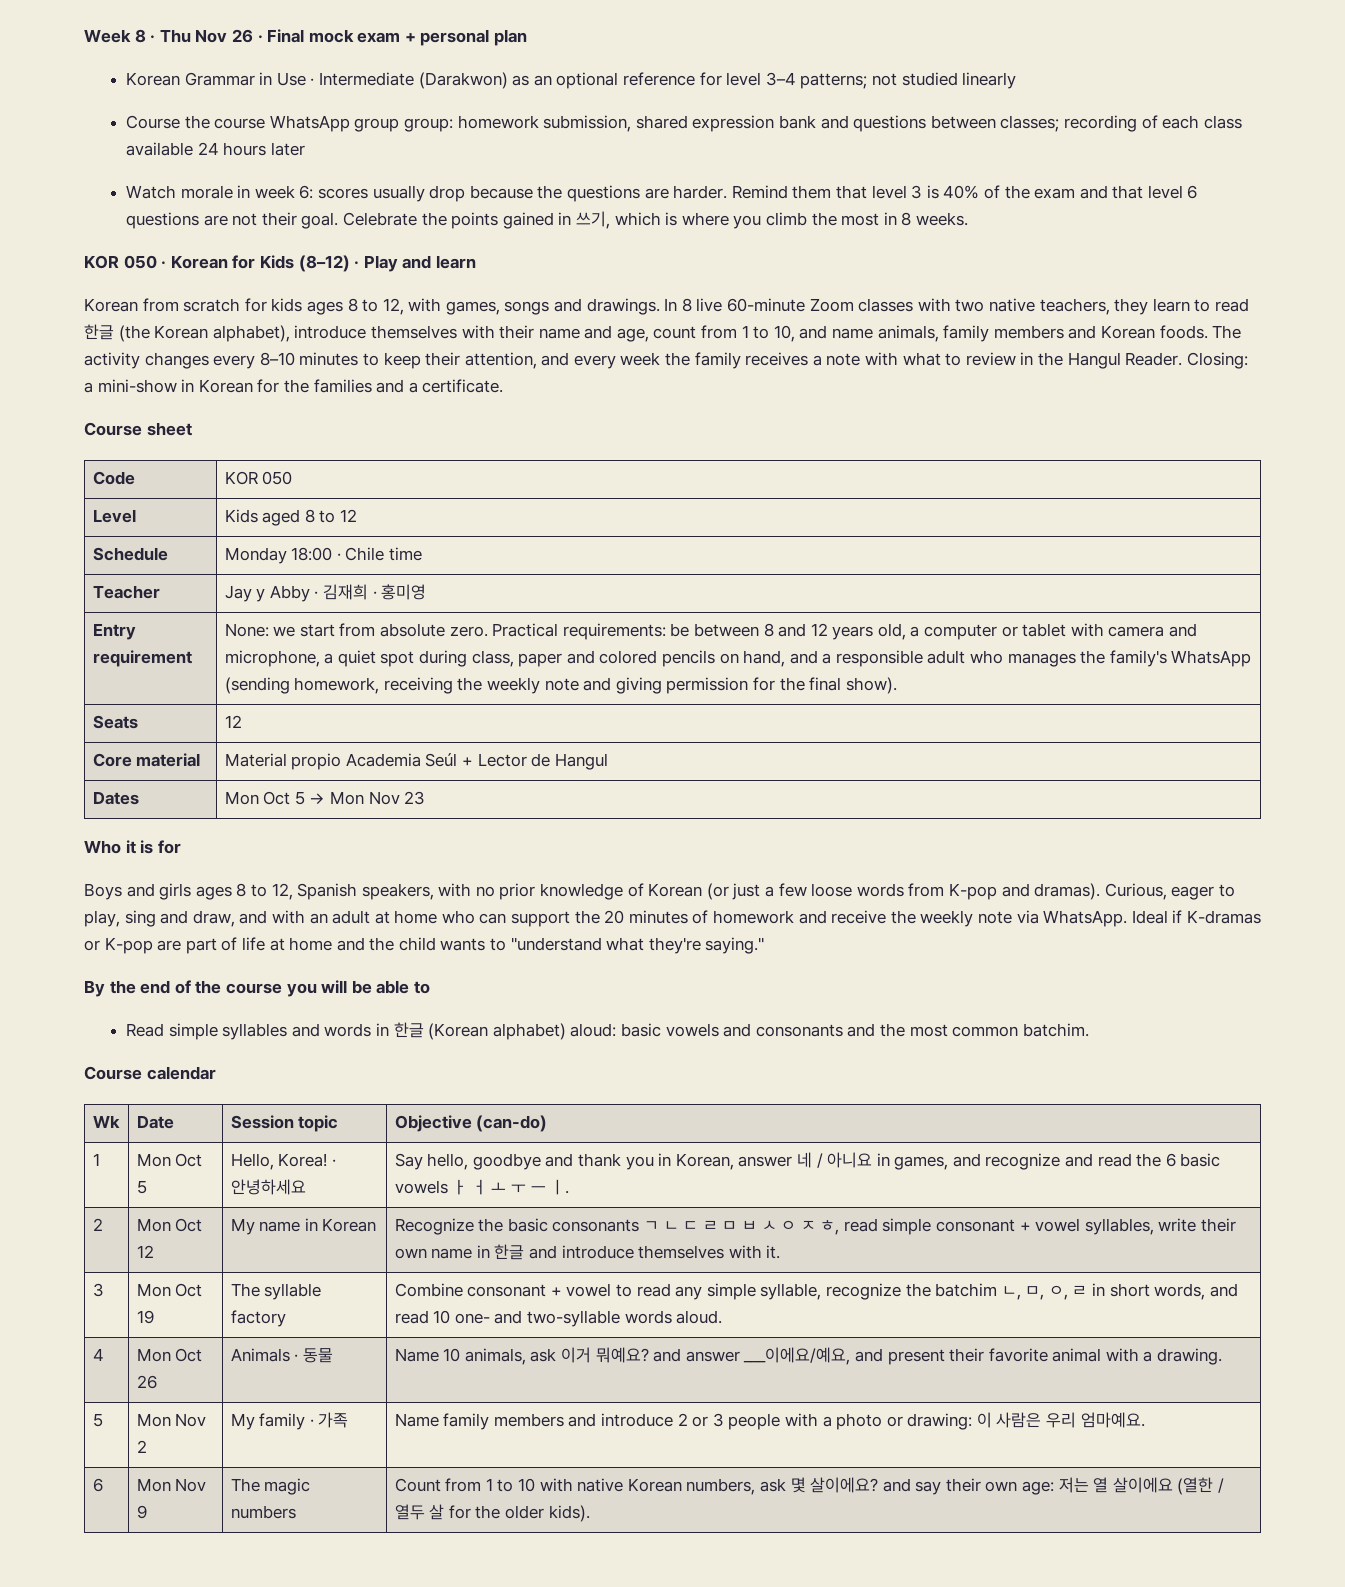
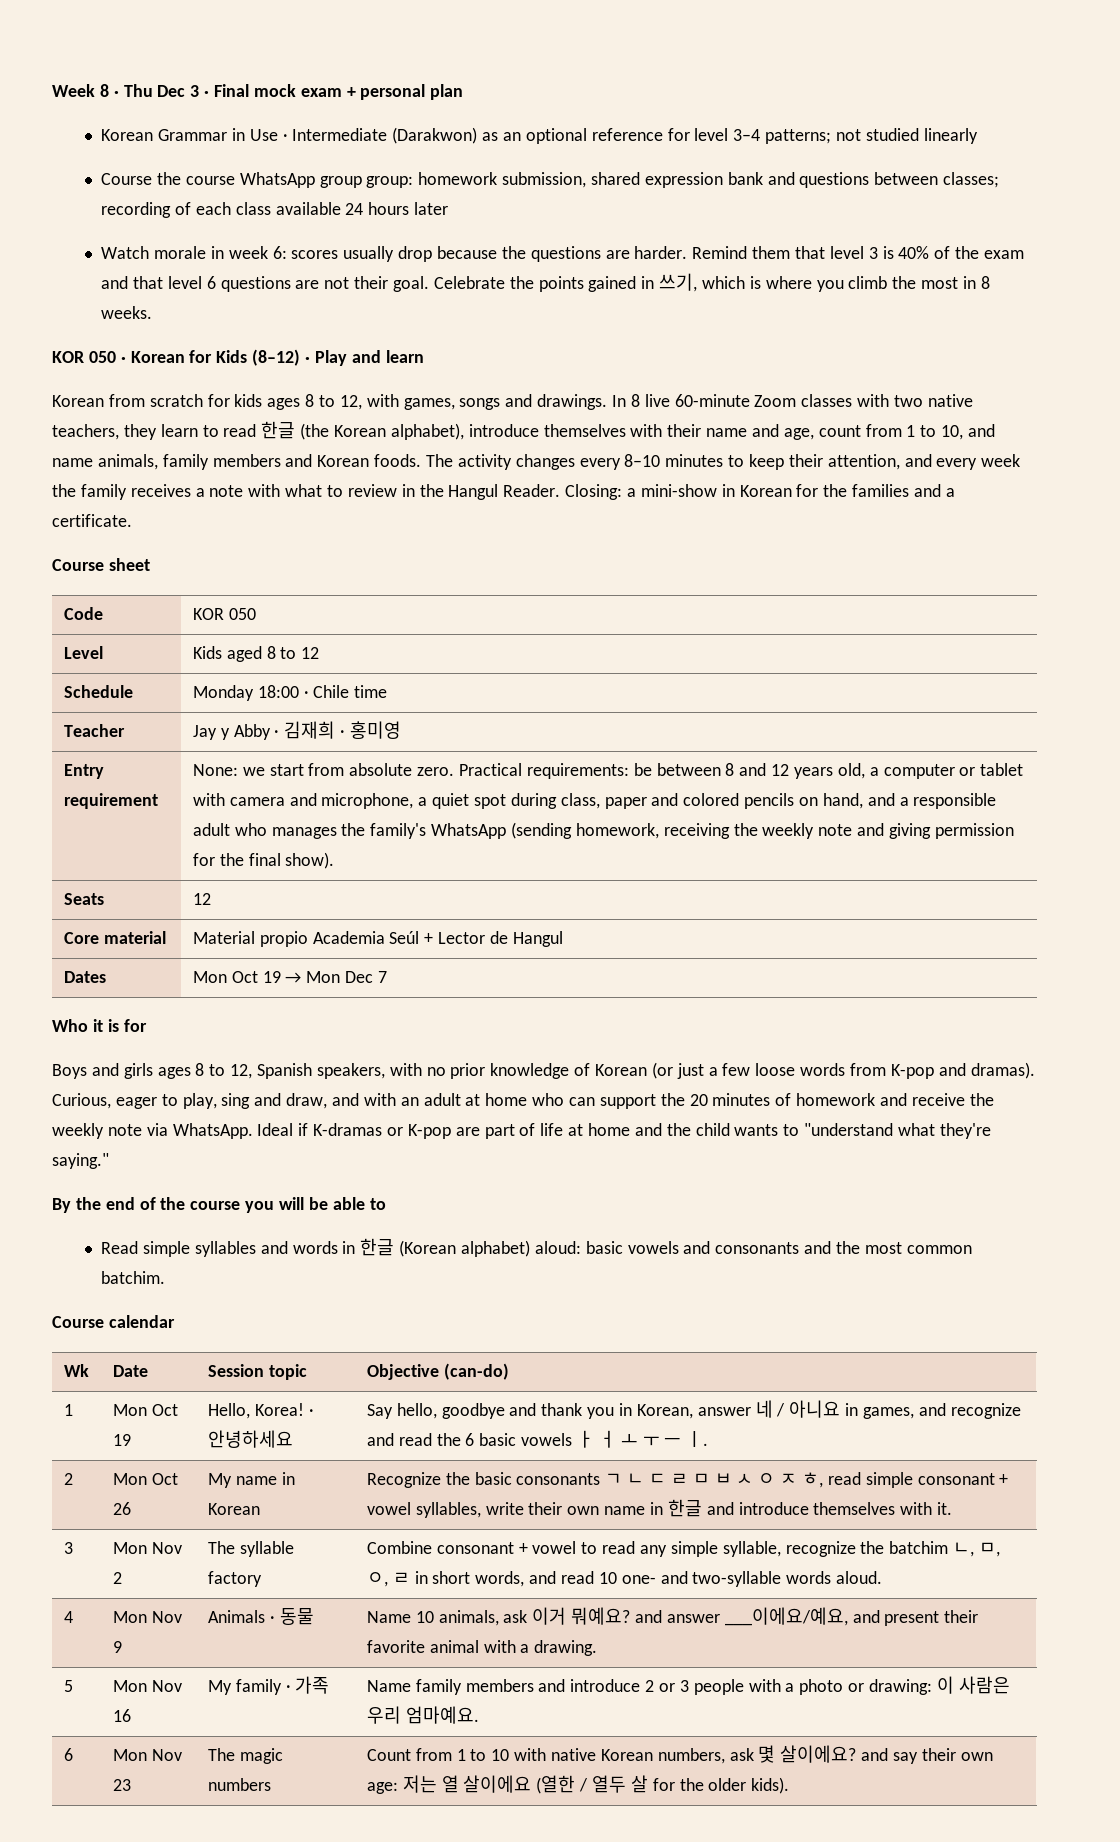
- Week 8 · Thu Nov 26 · Final mock exam + personal plan
+ Week 8 · Thu Dec 3 · Final mock exam + personal plan
- Dates | Mon Oct 5 → Mon Nov 23
+ Dates | Mon Oct 19 → Mon Dec 7
- 1 | Mon Oct 5 | Hello, Korea! · 안녕하세요 | Say hello, goodbye and thank you in Korean, answer 네 / 아니요 in games, and recognize and read the 6 basic vowels ㅏ ㅓ ㅗ ㅜ ㅡ ㅣ.
+ 1 | Mon Oct 19 | Hello, Korea! · 안녕하세요 | Say hello, goodbye and thank you in Korean, answer 네 / 아니요 in games, and recognize and read the 6 basic vowels ㅏ ㅓ ㅗ ㅜ ㅡ ㅣ.
- 2 | Mon Oct 12 | My name in Korean | Recognize the basic consonants ㄱ ㄴ ㄷ ㄹ ㅁ ㅂ ㅅ ㅇ ㅈ ㅎ, read simple consonant + vowel syllables, write their own name in 한글 and introduce themselves with it.
+ 2 | Mon Oct 26 | My name in Korean | Recognize the basic consonants ㄱ ㄴ ㄷ ㄹ ㅁ ㅂ ㅅ ㅇ ㅈ ㅎ, read simple consonant + vowel syllables, write their own name in 한글 and introduce themselves with it.
- 3 | Mon Oct 19 | The syllable factory | Combine consonant + vowel to read any simple syllable, recognize the batchim ㄴ, ㅁ, ㅇ, ㄹ in short words, and read 10 one- and two-syllable words aloud.
+ 3 | Mon Nov 2 | The syllable factory | Combine consonant + vowel to read any simple syllable, recognize the batchim ㄴ, ㅁ, ㅇ, ㄹ in short words, and read 10 one- and two-syllable words aloud.
- 4 | Mon Oct 26 | Animals · 동물 | Name 10 animals, ask 이거 뭐예요? and answer ___이에요/예요, and present their favorite animal with a drawing.
+ 4 | Mon Nov 9 | Animals · 동물 | Name 10 animals, ask 이거 뭐예요? and answer ___이에요/예요, and present their favorite animal with a drawing.
- 5 | Mon Nov 2 | My family · 가족 | Name family members and introduce 2 or 3 people with a photo or drawing: 이 사람은 우리 엄마예요.
+ 5 | Mon Nov 16 | My family · 가족 | Name family members and introduce 2 or 3 people with a photo or drawing: 이 사람은 우리 엄마예요.
- 6 | Mon Nov 9 | The magic numbers | Count from 1 to 10 with native Korean numbers, ask 몇 살이에요? and say their own age: 저는 열 살이에요 (열한 / 열두 살 for the older kids).
+ 6 | Mon Nov 23 | The magic numbers | Count from 1 to 10 with native Korean numbers, ask 몇 살이에요? and say their own age: 저는 열 살이에요 (열한 / 열두 살 for the older kids).

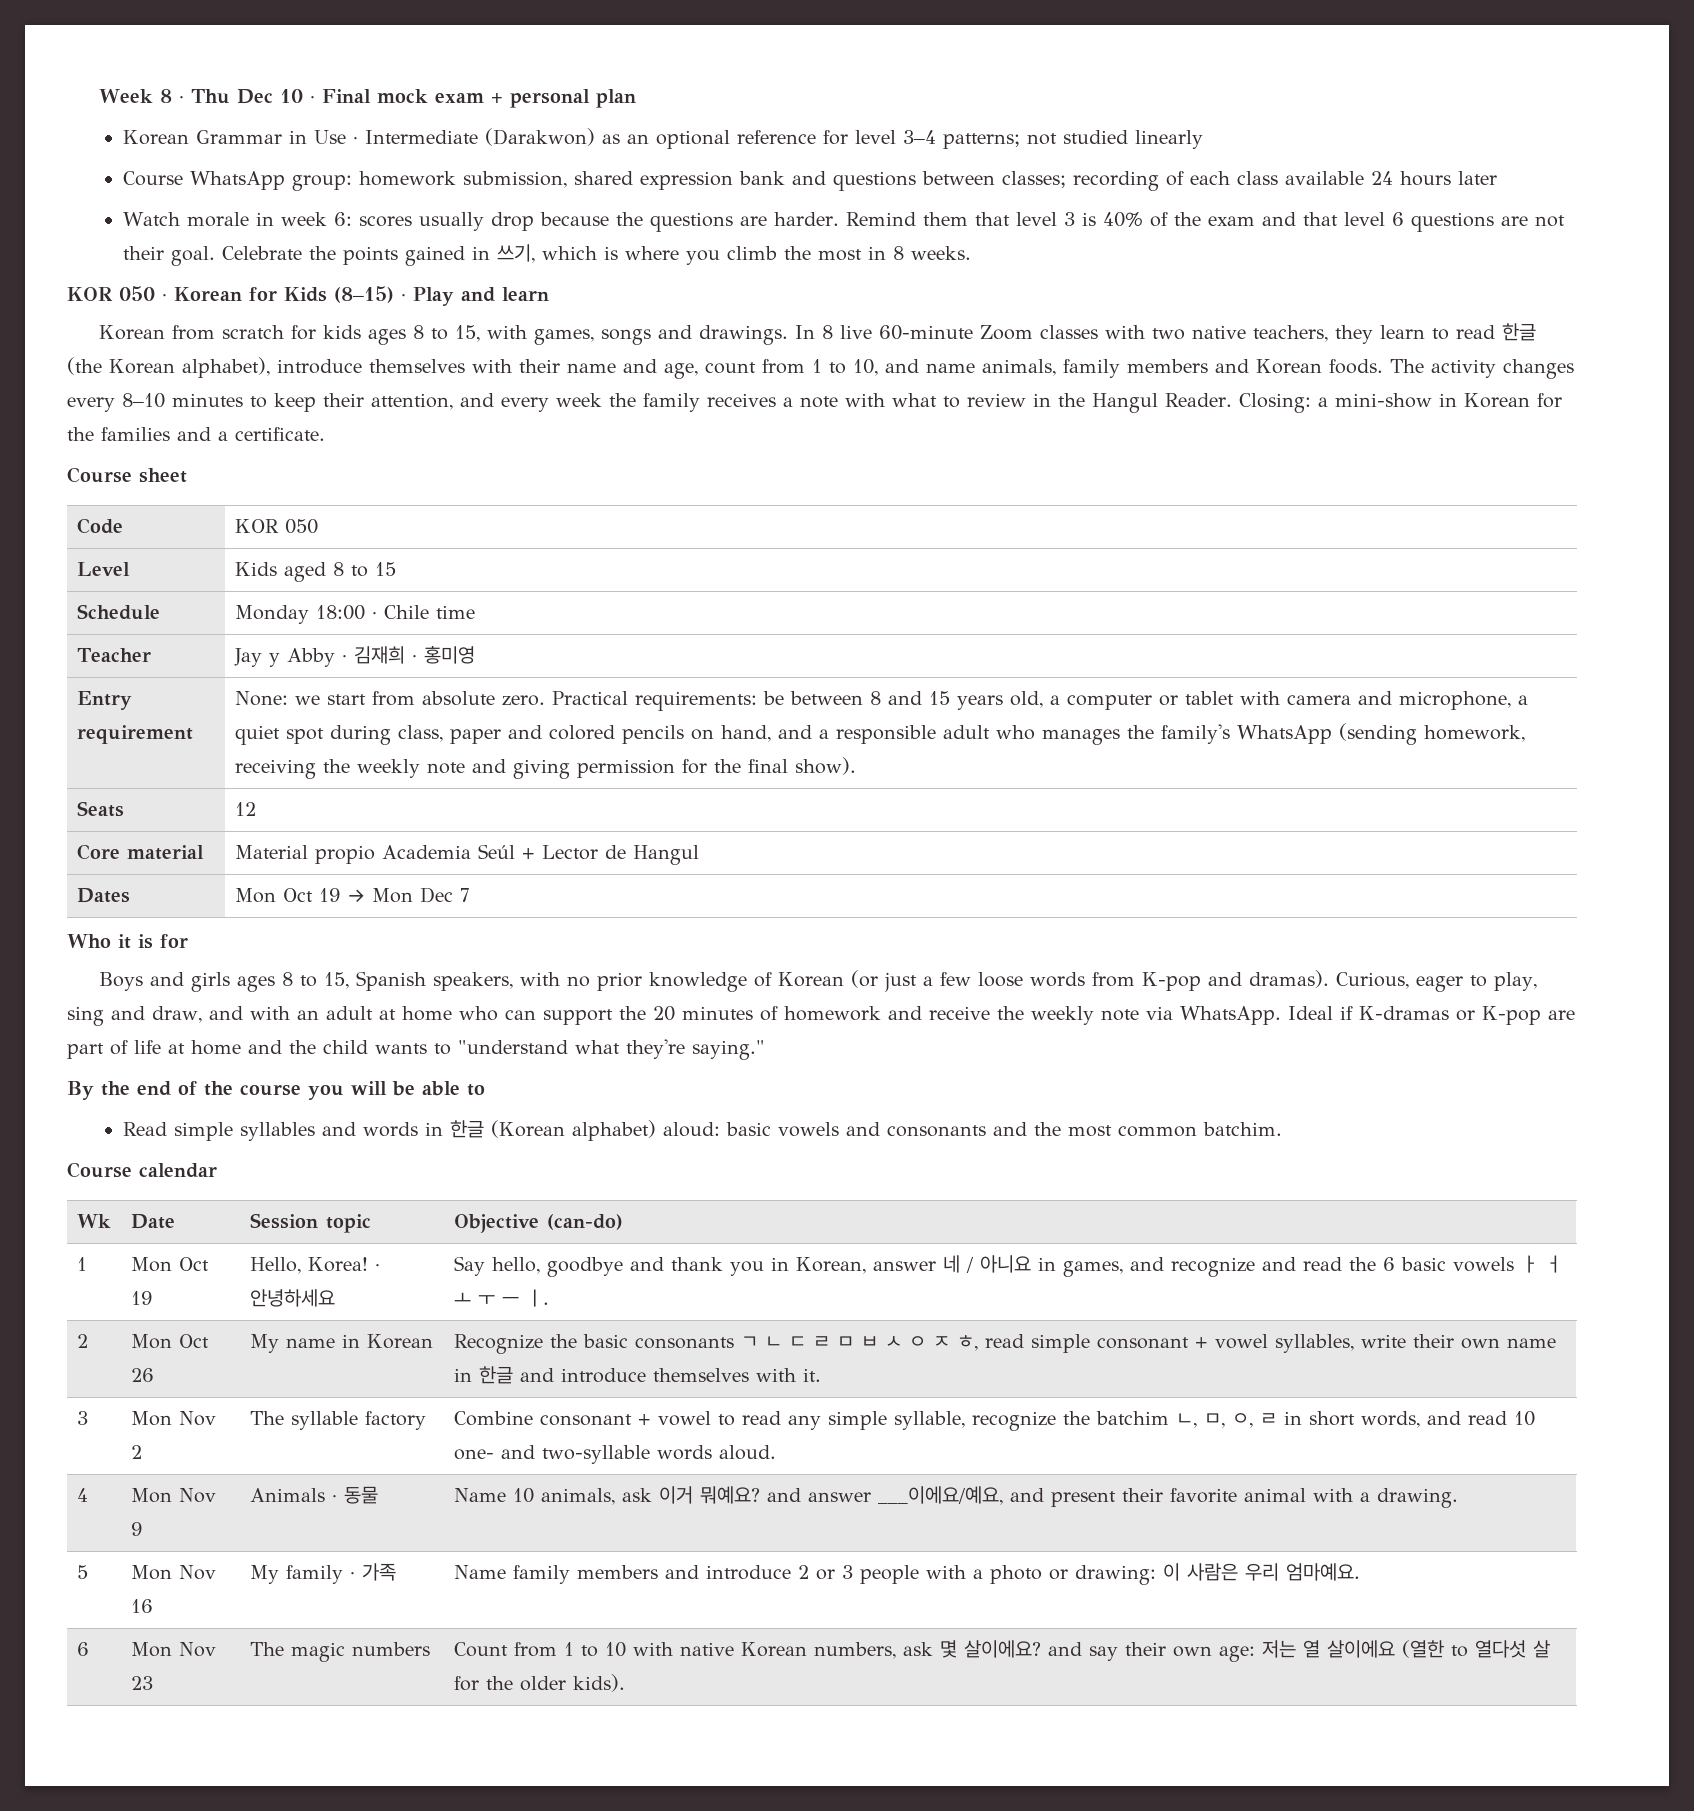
- Week 8 · Thu Dec 3 · Final mock exam + personal plan
+ Week 8 · Thu Dec 10 · Final mock exam + personal plan
- Course the course WhatsApp group group: homework submission, shared expression bank and questions between classes; recording of each class available 24 hours later
+ Course WhatsApp group: homework submission, shared expression bank and questions between classes; recording of each class available 24 hours later
- KOR 050 · Korean for Kids (8–12) · Play and learn
+ KOR 050 · Korean for Kids (8–15) · Play and learn
- Korean from scratch for kids ages 8 to 12, with games, songs and drawings.
+ Korean from scratch for kids ages 8 to 15, with games, songs and drawings.
- Level | Kids aged 8 to 12
+ Level | Kids aged 8 to 15
- Practical requirements: be between 8 and 12 years old, a computer or tablet with camera and microphone, a quiet spot during class, paper and colored pencils on hand, and a responsible adult who manages the family's WhatsApp (sending homework, receiving the weekly note and giving permission for the final show).
+ Practical requirements: be between 8 and 15 years old, a computer or tablet with camera and microphone, a quiet spot during class, paper and colored pencils on hand, and a responsible adult who manages the family's WhatsApp (sending homework, receiving the weekly note and giving permission for the final show).
- Boys and girls ages 8 to 12, Spanish speakers, with no prior knowledge of Korean (or just a few loose words from K-pop and dramas).
+ Boys and girls ages 8 to 15, Spanish speakers, with no prior knowledge of Korean (or just a few loose words from K-pop and dramas).
- 6 | Mon Nov 23 | The magic numbers | Count from 1 to 10 with native Korean numbers, ask 몇 살이에요? and say their own age: 저는 열 살이에요 (열한 / 열두 살 for the older kids).
+ 6 | Mon Nov 23 | The magic numbers | Count from 1 to 10 with native Korean numbers, ask 몇 살이에요? and say their own age: 저는 열 살이에요 (열한 to 열다섯 살 for the older kids).

